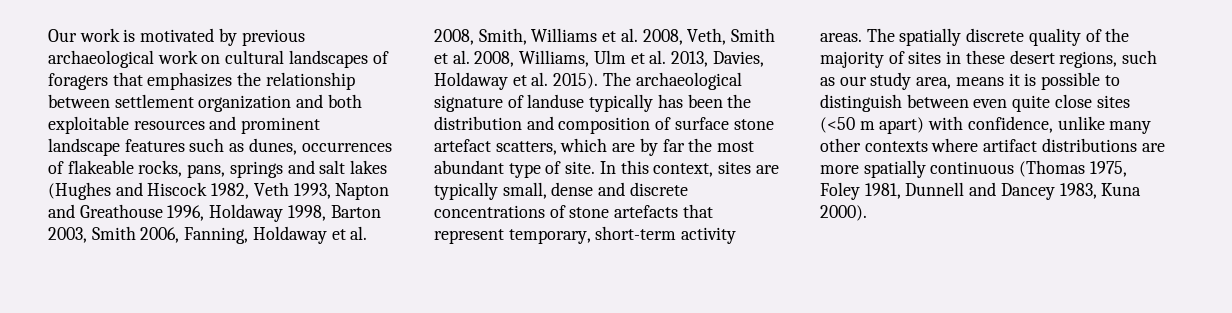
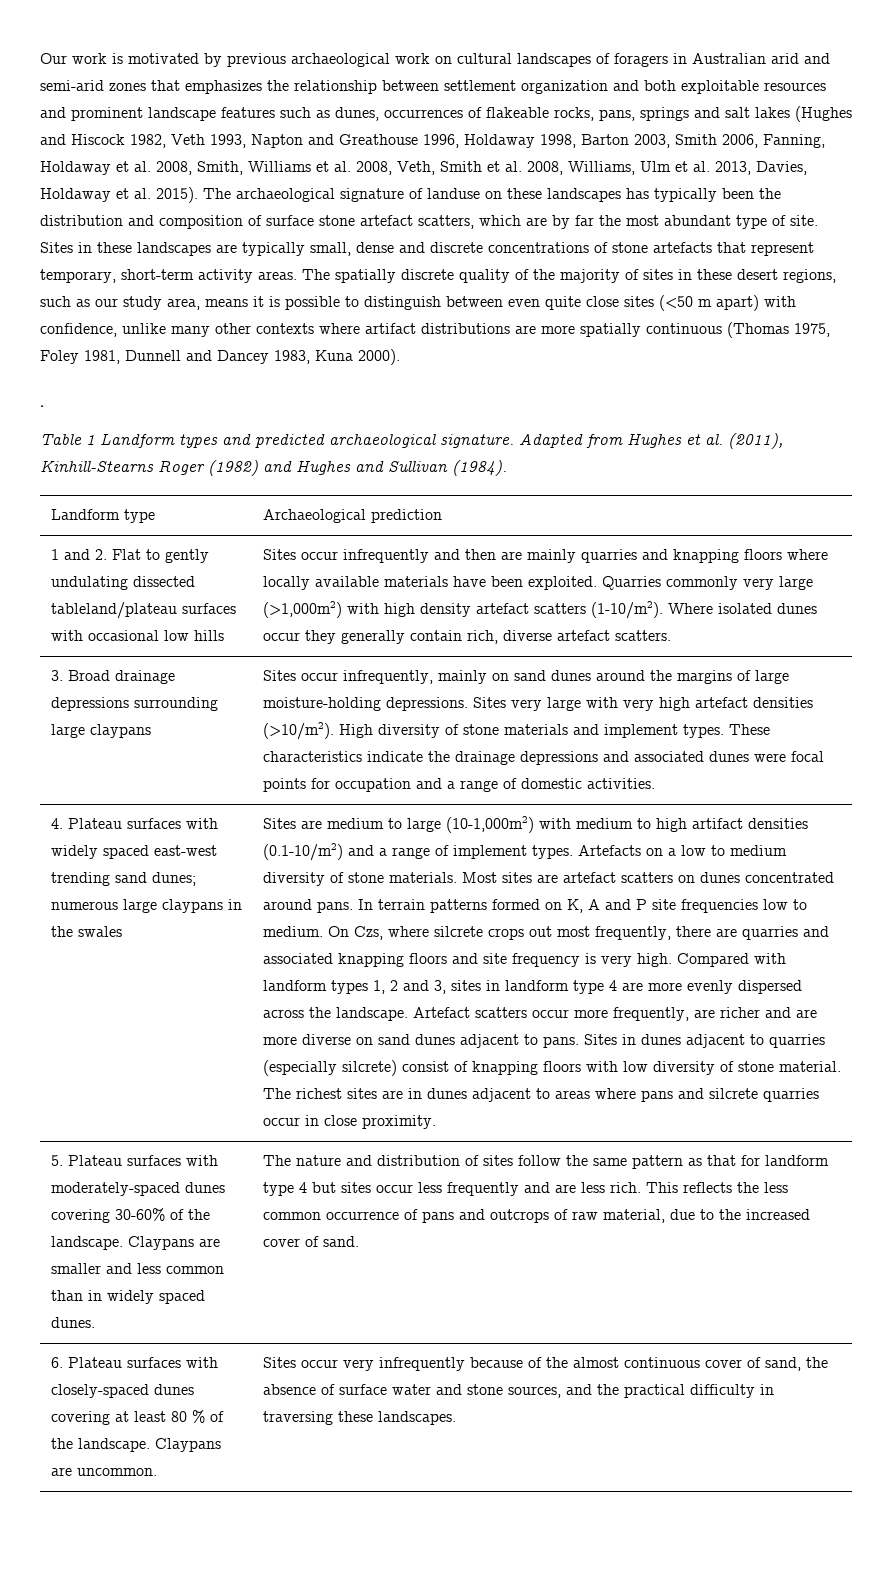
- Our work is motivated by previous archaeological work on cultural landscapes of foragers that emphasizes the relationship between settlement organization and both exploitable resources and prominent landscape features such as dunes, occurrences of flakeable rocks, pans, springs and salt lakes (Hughes and Hiscock 1982, Veth 1993, Napton and Greathouse 1996, Holdaway 1998, Barton 2003, Smith 2006, Fanning, Holdaway et al. 2008, Smith, Williams et al. 2008, Veth, Smith et al. 2008, Williams, Ulm et al. 2013, Davies, Holdaway et al. 2015).
+ Our work is motivated by previous archaeological work on cultural landscapes of foragers in Australian arid and semi-arid zones that emphasizes the relationship between settlement organization and both exploitable resources and prominent landscape features such as dunes, occurrences of flakeable rocks, pans, springs and salt lakes (Hughes and Hiscock 1982, Veth 1993, Napton and Greathouse 1996, Holdaway 1998, Barton 2003, Smith 2006, Fanning, Holdaway et al. 2008, Smith, Williams et al. 2008, Veth, Smith et al. 2008, Williams, Ulm et al. 2013, Davies, Holdaway et al. 2015).
- The archaeological signature of landuse typically has been the distribution and composition of surface stone artefact scatters, which are by far the most abundant type of site.
+ The archaeological signature of landuse on these landscapes has typically been the distribution and composition of surface stone artefact scatters, which are by far the most abundant type of site.
- In this context, sites are typically small, dense and discrete concentrations of stone artefacts that represent temporary, short-term activity areas.
+ Sites in these landscapes are typically small, dense and discrete concentrations of stone artefacts that represent temporary, short-term activity areas.
+ .
+ Table 1 Landform types and predicted archaeological signature. Adapted from Hughes et al. (2011), Kinhill-Stearns Roger (1982) and Hughes and Sullivan (1984).
+ Landform type | Archaeological prediction
+ 1 and 2. Flat to gently undulating dissected tableland/plateau surfaces with occasional low hills | Sites occur infrequently and then are mainly quarries and knapping floors where locally available materials have been exploited. Quarries commonly very large (>1,000m2) with high density artefact scatters (1-10/m2). Where isolated dunes occur they generally contain rich, diverse artefact scatters.
+ 3. Broad drainage depressions surrounding large claypans | Sites occur infrequently, mainly on sand dunes around the margins of large moisture-holding depressions. Sites very large with very high artefact densities (>10/m2). High diversity of stone materials and implement types. These characteristics indicate the drainage depressions and associated dunes were focal points for occupation and a range of domestic activities.
+ 4. Plateau surfaces with widely spaced east-west trending sand dunes; numerous large claypans in the swales | Sites are medium to large (10-1,000m2) with medium to high artifact densities (0.1-10/m2) and a range of implement types. Artefacts on a low to medium diversity of stone materials. Most sites are artefact scatters on dunes concentrated around pans. In terrain patterns formed on K, A and P site frequencies low to medium. On Czs, where silcrete crops out most frequently, there are quarries and associated knapping floors and site frequency is very high. Compared with landform types 1, 2 and 3, sites in landform type 4 are more evenly dispersed across the landscape. Artefact scatters occur more frequently, are richer and are more diverse on sand dunes adjacent to pans. Sites in dunes adjacent to quarries (especially silcrete) consist of knapping floors with low diversity of stone material. The richest sites are in dunes adjacent to areas where pans and silcrete quarries occur in close proximity.
+ 5. Plateau surfaces with moderately-spaced dunes covering 30-60% of the landscape. Claypans are smaller and less common than in widely spaced dunes. | The nature and distribution of sites follow the same pattern as that for landform type 4 but sites occur less frequently and are less rich. This reflects the less common occurrence of pans and outcrops of raw material, due to the increased cover of sand.
+ 6. Plateau surfaces with closely-spaced dunes covering at least 80 % of the landscape. Claypans are uncommon. | Sites occur very infrequently because of the almost continuous cover of sand, the absence of surface water and stone sources, and the practical difficulty in traversing these landscapes.

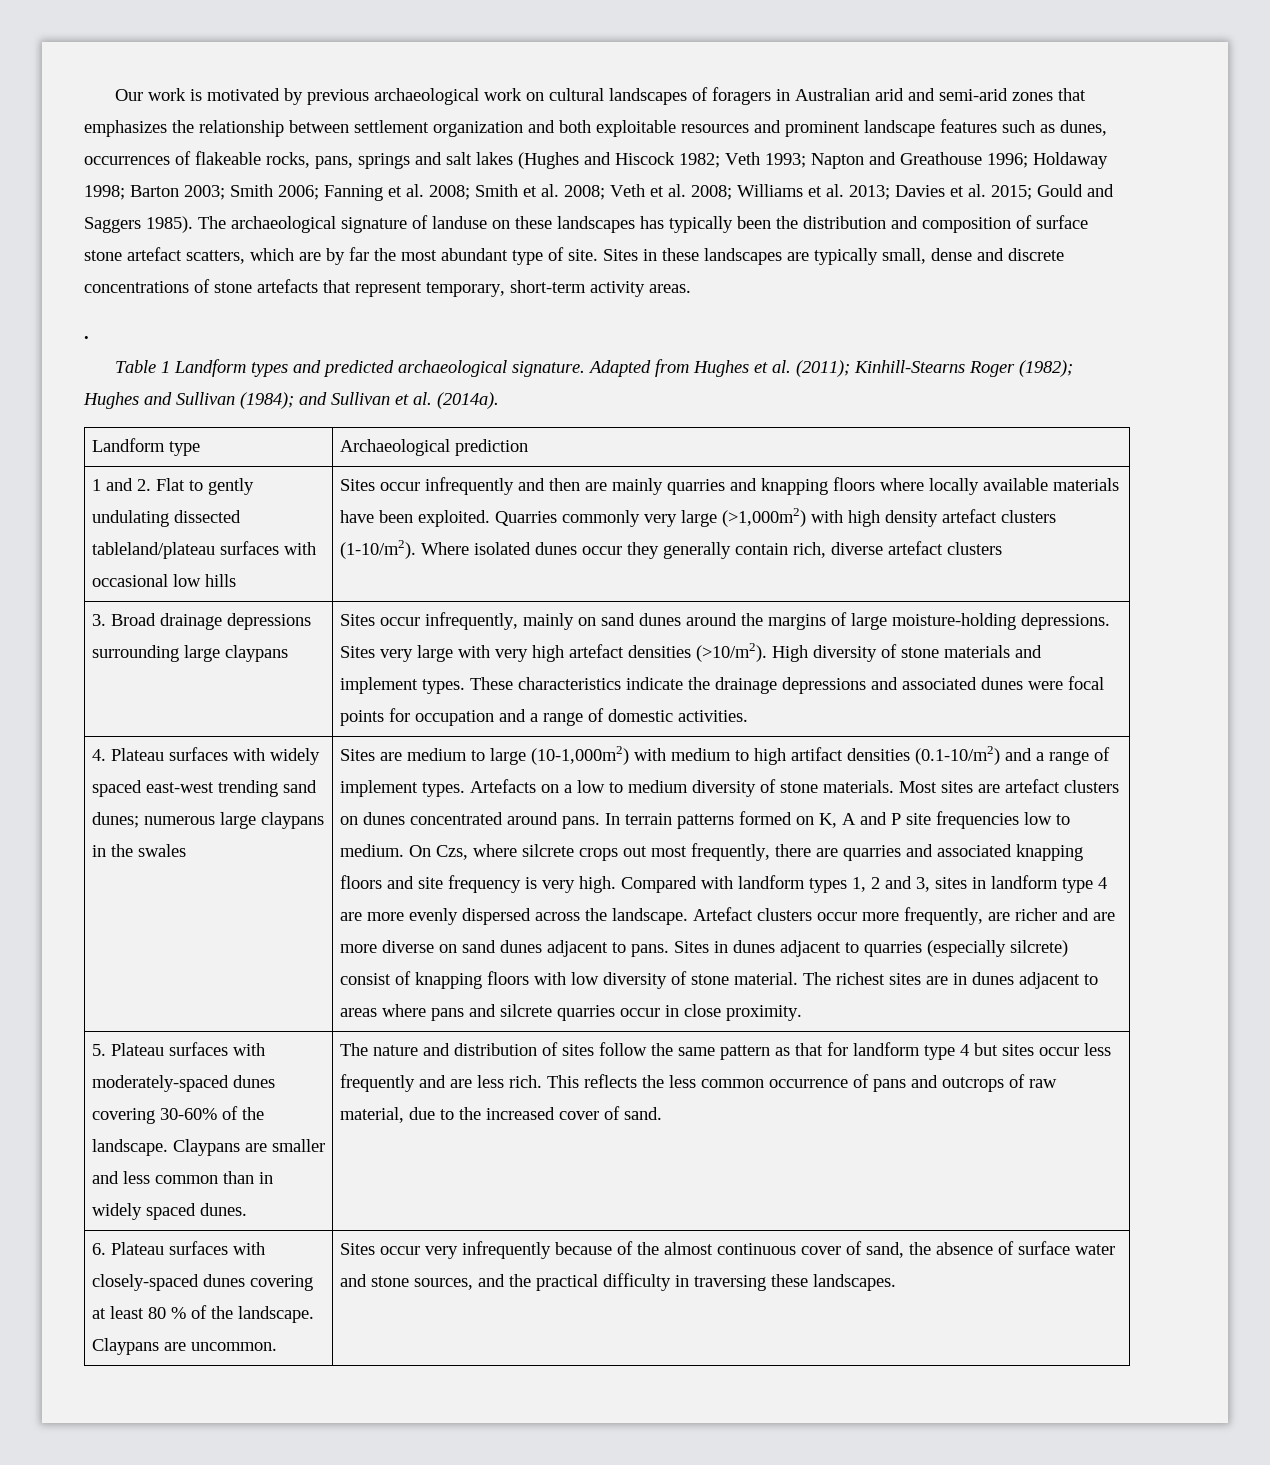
- Our work is motivated by previous archaeological work on cultural landscapes of foragers in Australian arid and semi-arid zones that emphasizes the relationship between settlement organization and both exploitable resources and prominent landscape features such as dunes, occurrences of flakeable rocks, pans, springs and salt lakes (Hughes and Hiscock 1982, Veth 1993, Napton and Greathouse 1996, Holdaway 1998, Barton 2003, Smith 2006, Fanning, Holdaway et al. 2008, Smith, Williams et al. 2008, Veth, Smith et al. 2008, Williams, Ulm et al. 2013, Davies, Holdaway et al. 2015).
+ Our work is motivated by previous archaeological work on cultural landscapes of foragers in Australian arid and semi-arid zones that emphasizes the relationship between settlement organization and both exploitable resources and prominent landscape features such as dunes, occurrences of flakeable rocks, pans, springs and salt lakes (Hughes and Hiscock 1982; Veth 1993; Napton and Greathouse 1996; Holdaway 1998; Barton 2003; Smith 2006; Fanning et al. 2008; Smith et al. 2008; Veth et al. 2008; Williams et al. 2013; Davies et al. 2015; Gould and Saggers 1985).
- The spatially discrete quality of the majority of sites in these desert regions, such as our study area, means it is possible to distinguish between even quite close sites (<50 m apart) with confidence, unlike many other contexts where artifact distributions are more spatially continuous (Thomas 1975, Foley 1981, Dunnell and Dancey 1983, Kuna 2000).
- Adapted from Hughes et al. (2011), Kinhill-Stearns Roger (1982) and Hughes and Sullivan (1984).
+ Adapted from Hughes et al. (2011); Kinhill-Stearns Roger (1982); Hughes and Sullivan (1984); and Sullivan et al. (2014a).
- Quarries commonly very large (>1,000m2) with high density artefact scatters (1-10/m2).
+ Quarries commonly very large (>1,000m2) with high density artefact clusters (1-10/m2).
- Where isolated dunes occur they generally contain rich, diverse artefact scatters.
+ Where isolated dunes occur they generally contain rich, diverse artefact clusters
- Most sites are artefact scatters on dunes concentrated around pans.
+ Most sites are artefact clusters on dunes concentrated around pans.
- Artefact scatters occur more frequently, are richer and are more diverse on sand dunes adjacent to pans.
+ Artefact clusters occur more frequently, are richer and are more diverse on sand dunes adjacent to pans.

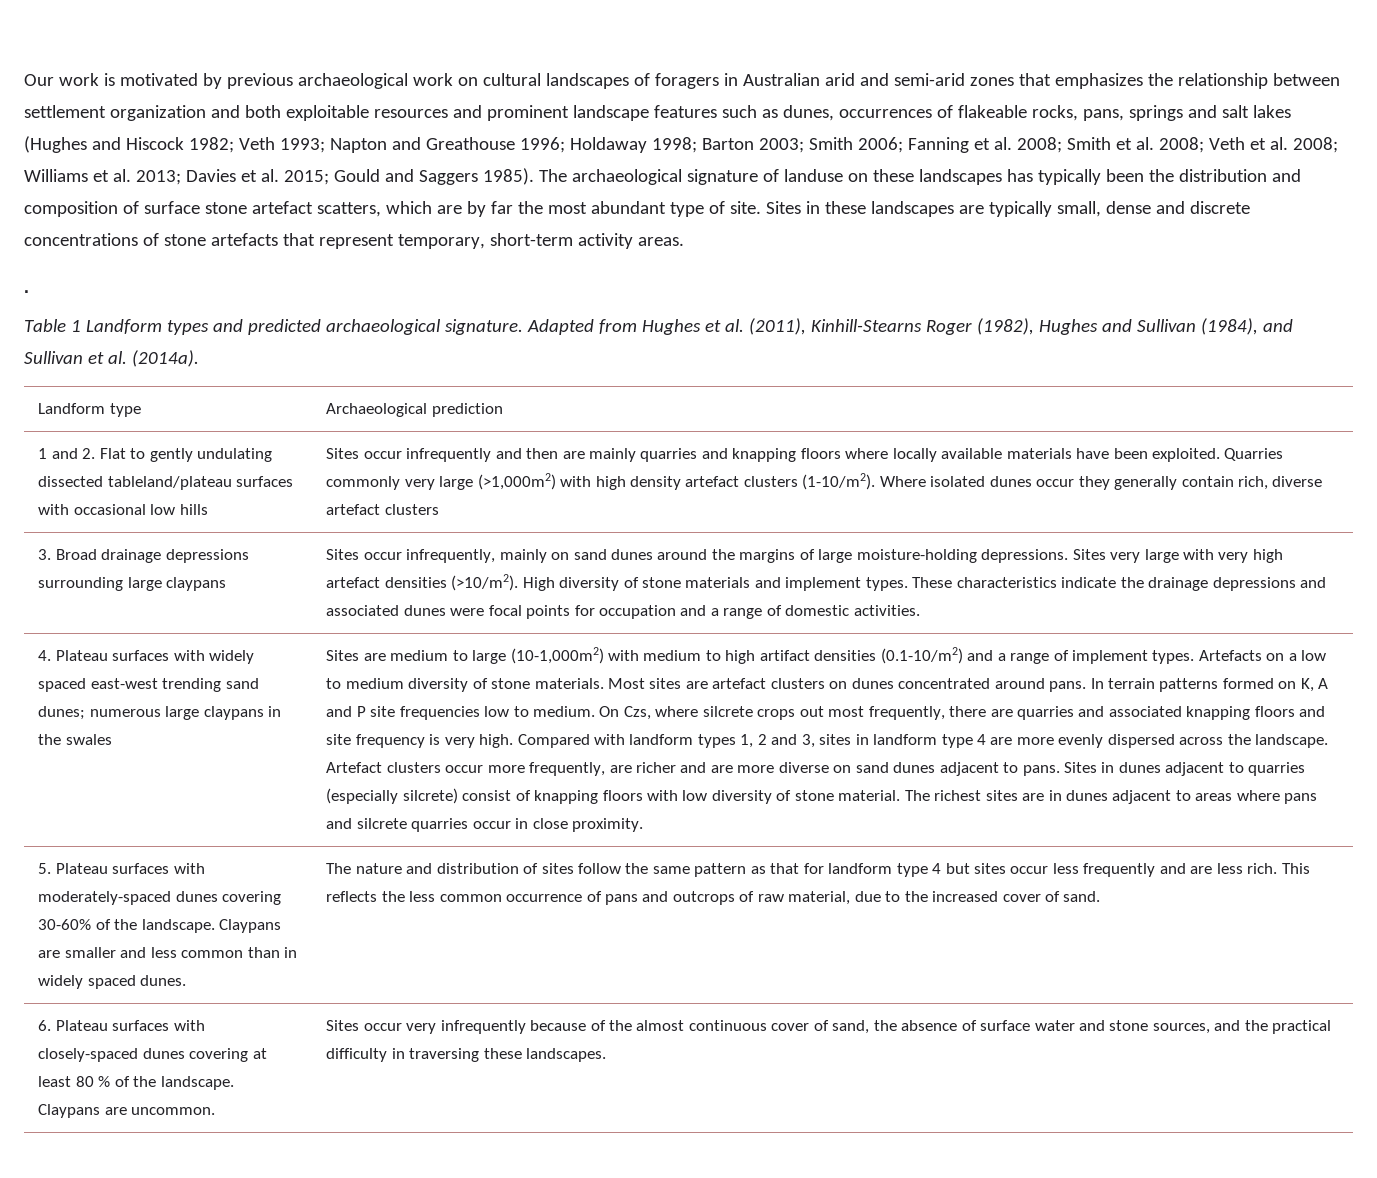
- Adapted from Hughes et al. (2011); Kinhill-Stearns Roger (1982); Hughes and Sullivan (1984); and Sullivan et al. (2014a).
+ Adapted from Hughes et al. (2011), Kinhill-Stearns Roger (1982), Hughes and Sullivan (1984), and Sullivan et al. (2014a).

